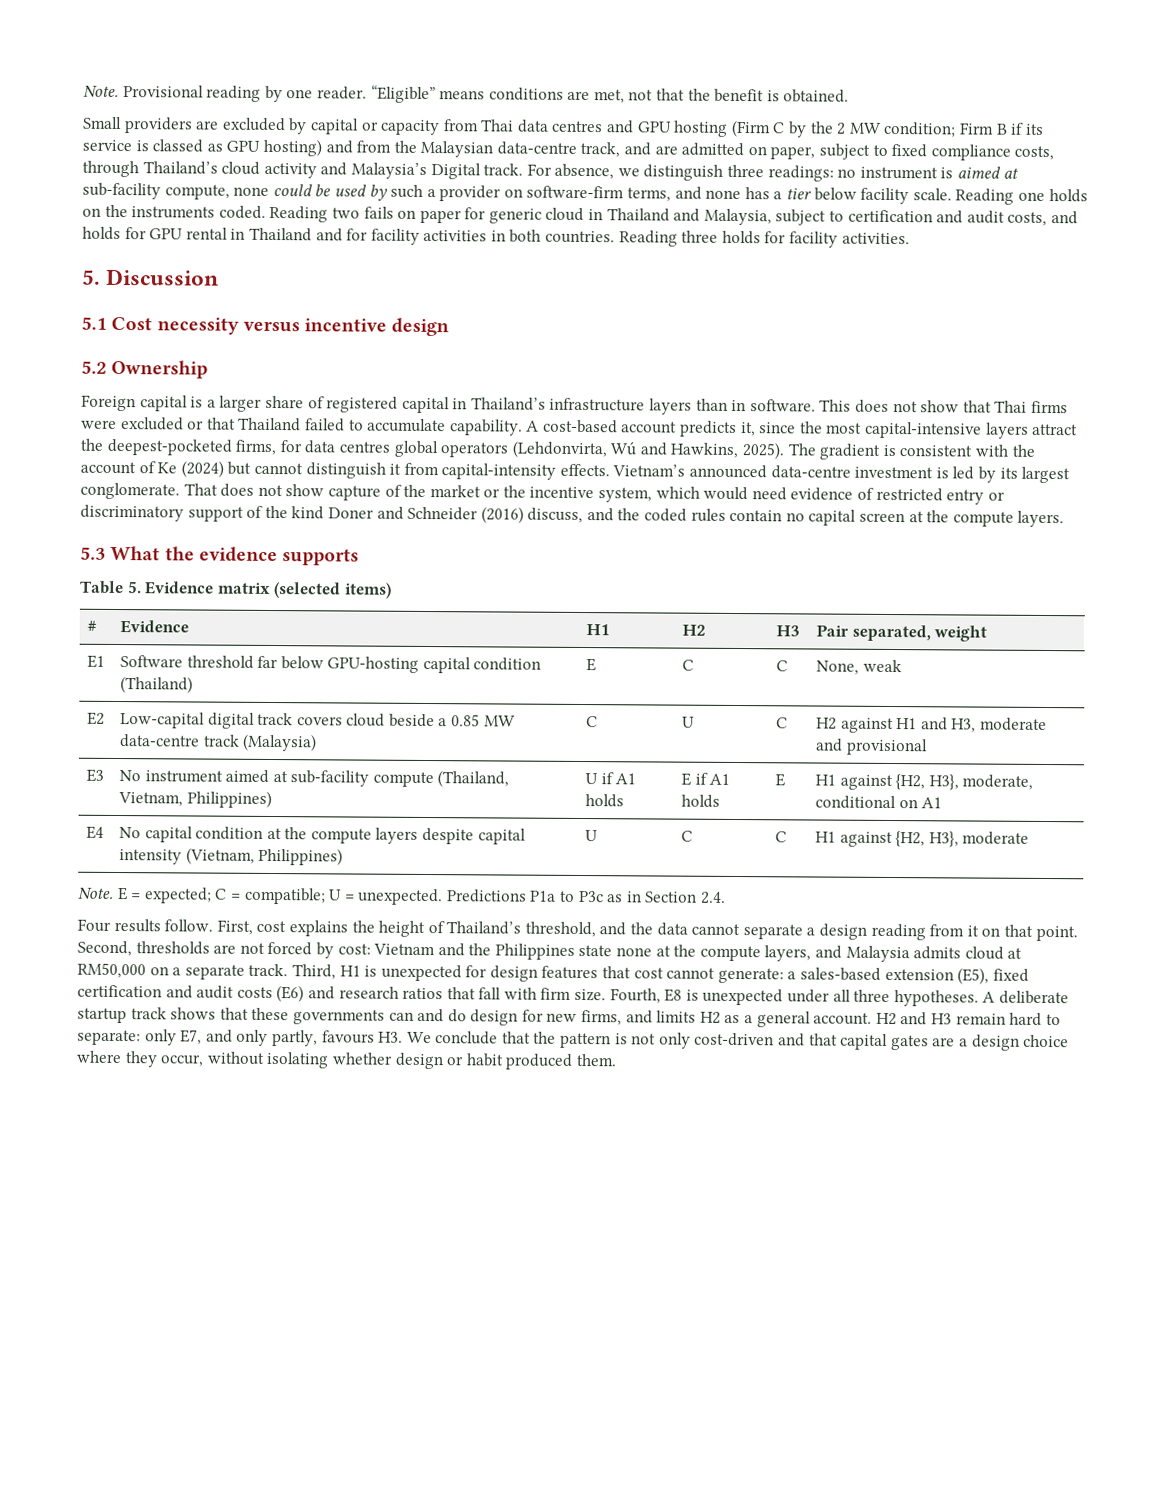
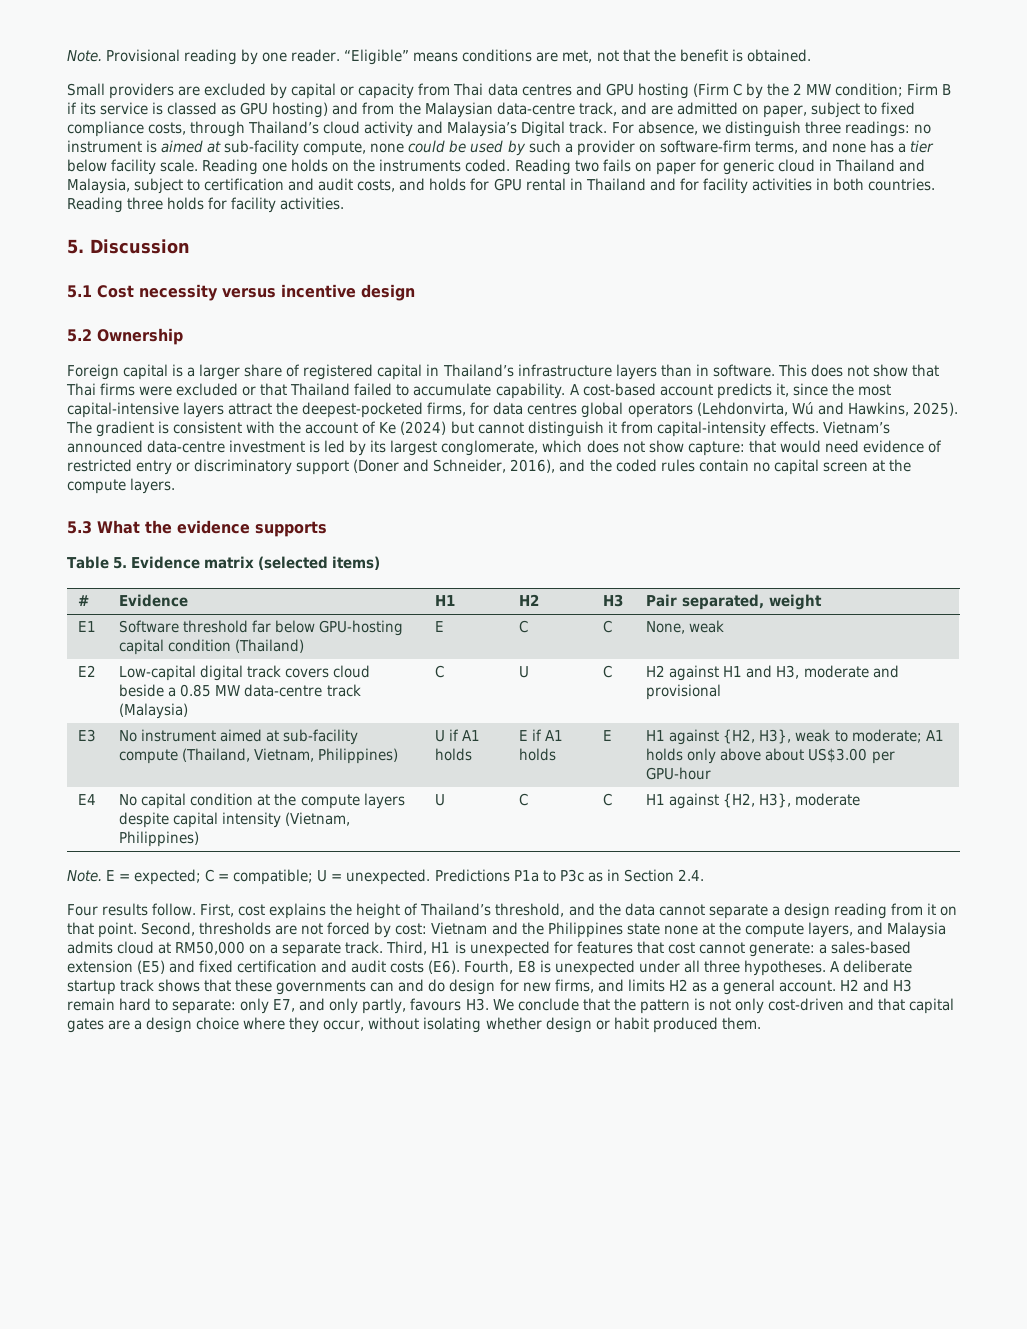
- Vietnam’s announced data-centre investment is led by its largest conglomerate. That does not show capture of the market or the incentive system, which would need evidence of restricted entry or discriminatory support of the kind Doner and Schneider (2016) discuss, and the coded rules contain no capital screen at the compute layers.
+ Vietnam’s announced data-centre investment is led by its largest conglomerate, which does not show capture: that would need evidence of restricted entry or discriminatory support (Doner and Schneider, 2016), and the coded rules contain no capital screen at the compute layers.
- E3 | No instrument aimed at sub-facility compute (Thailand, Vietnam, Philippines) | U if A1 holds | E if A1 holds | E | H1 against {H2, H3}, moderate, conditional on A1
+ E3 | No instrument aimed at sub-facility compute (Thailand, Vietnam, Philippines) | U if A1 holds | E if A1 holds | E | H1 against {H2, H3}, weak to moderate; A1 holds only above about US$3.00 per GPU-hour
- Third, H1 is unexpected for design features that cost cannot generate: a sales-based extension (E5), fixed certification and audit costs (E6) and research ratios that fall with firm size. Fourth, E8 is unexpected under all three hypotheses.
+ Third, H1 is unexpected for features that cost cannot generate: a sales-based extension (E5) and fixed certification and audit costs (E6). Fourth, E8 is unexpected under all three hypotheses.

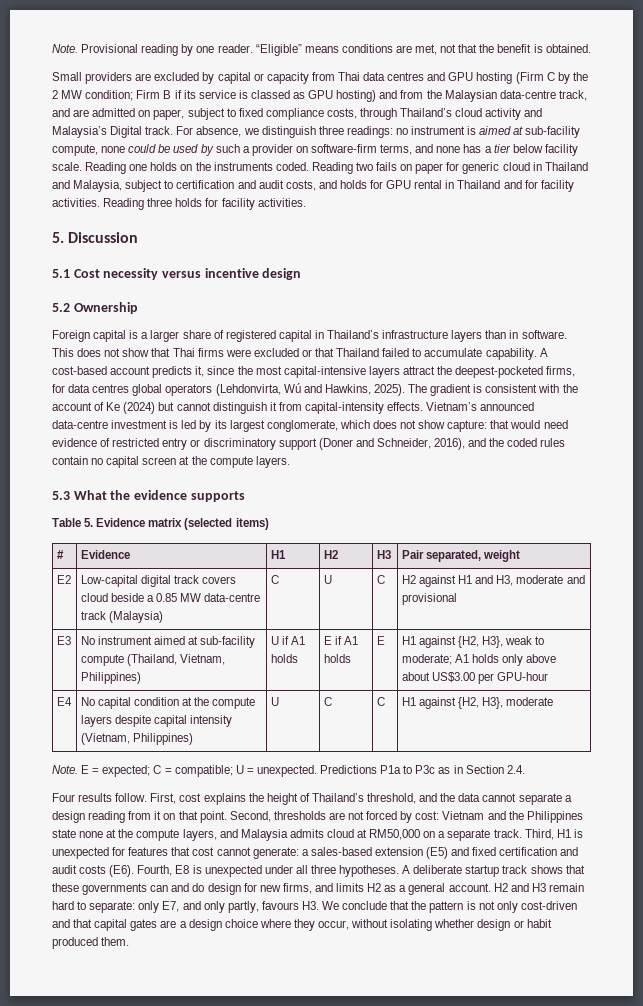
- Reading two fails on paper for generic cloud in Thailand and Malaysia, subject to certification and audit costs, and holds for GPU rental in Thailand and for facility activities in both countries.
+ Reading two fails on paper for generic cloud in Thailand and Malaysia, subject to certification and audit costs, and holds for GPU rental in Thailand and for facility activities.
- E1 | Software threshold far below GPU-hosting capital condition (Thailand) | E | C | C | None, weak

